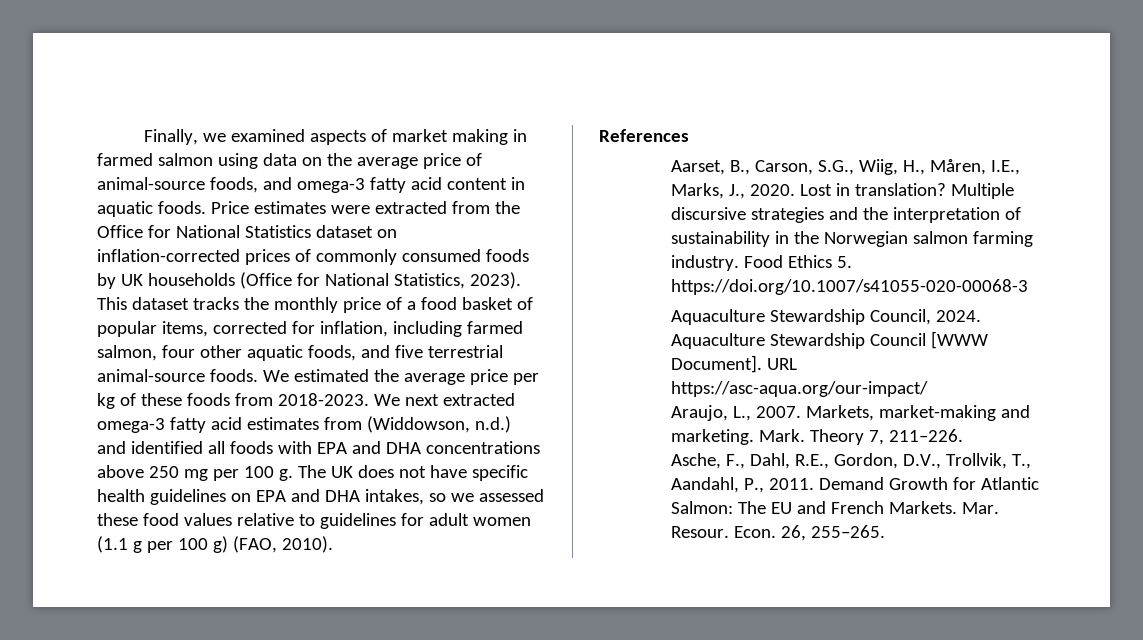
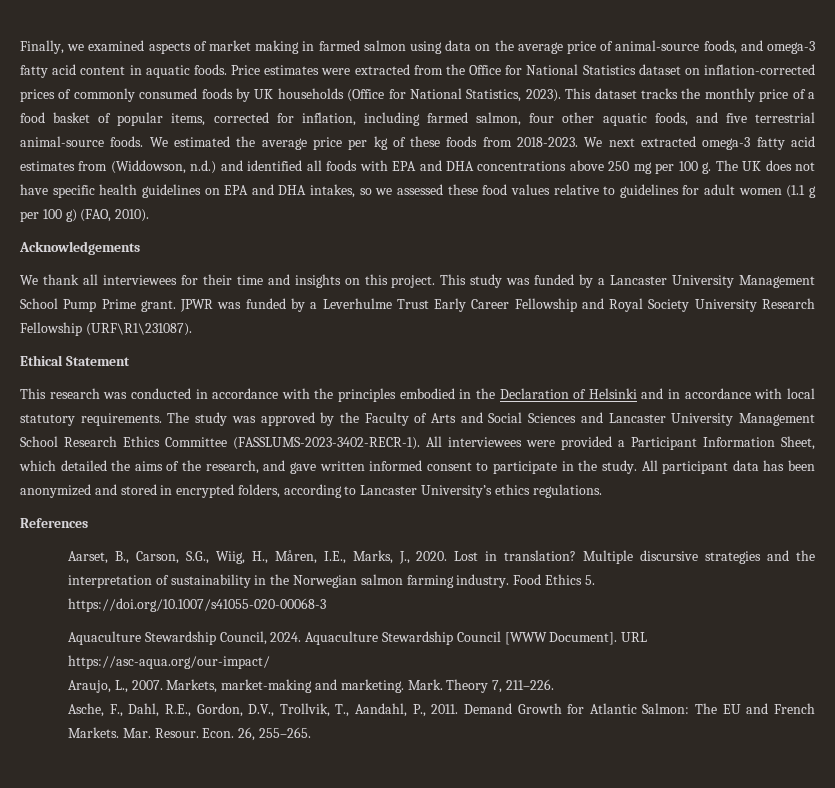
+ Acknowledgements
+ We thank all interviewees for their time and insights on this project. This study was funded by a Lancaster University Management School Pump Prime grant. JPWR was funded by a Leverhulme Trust Early Career Fellowship and Royal Society University Research Fellowship (URF\R1\231087).
+ Ethical Statement
+ This research was conducted in accordance with the principles embodied in the Declaration of Helsinki and in accordance with local statutory requirements. The study was approved by the Faculty of Arts and Social Sciences and Lancaster University Management School Research Ethics Committee (FASSLUMS-2023-3402-RECR-1). All interviewees were provided a Participant Information Sheet, which detailed the aims of the research, and gave written informed consent to participate in the study. All participant data has been anonymized and stored in encrypted folders, according to Lancaster University’s ethics regulations.

